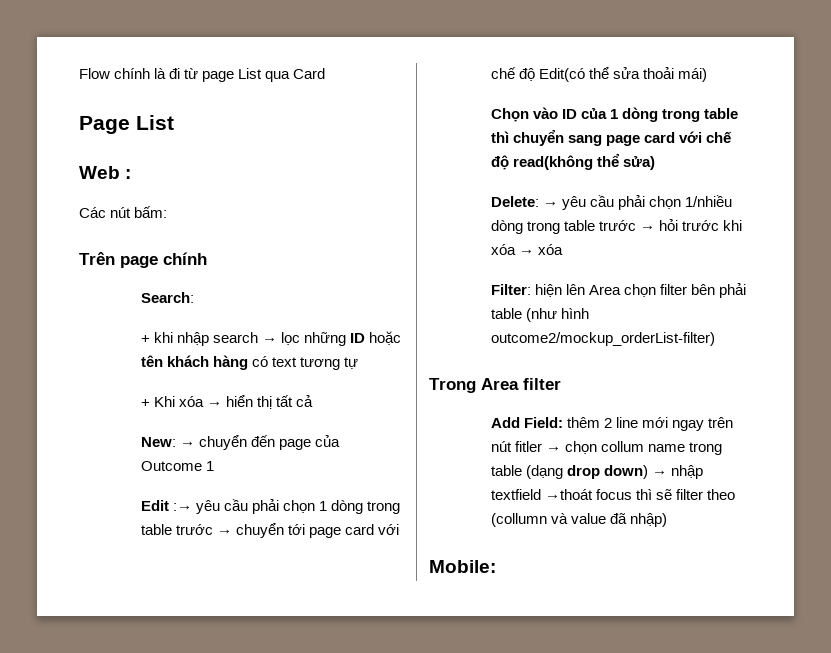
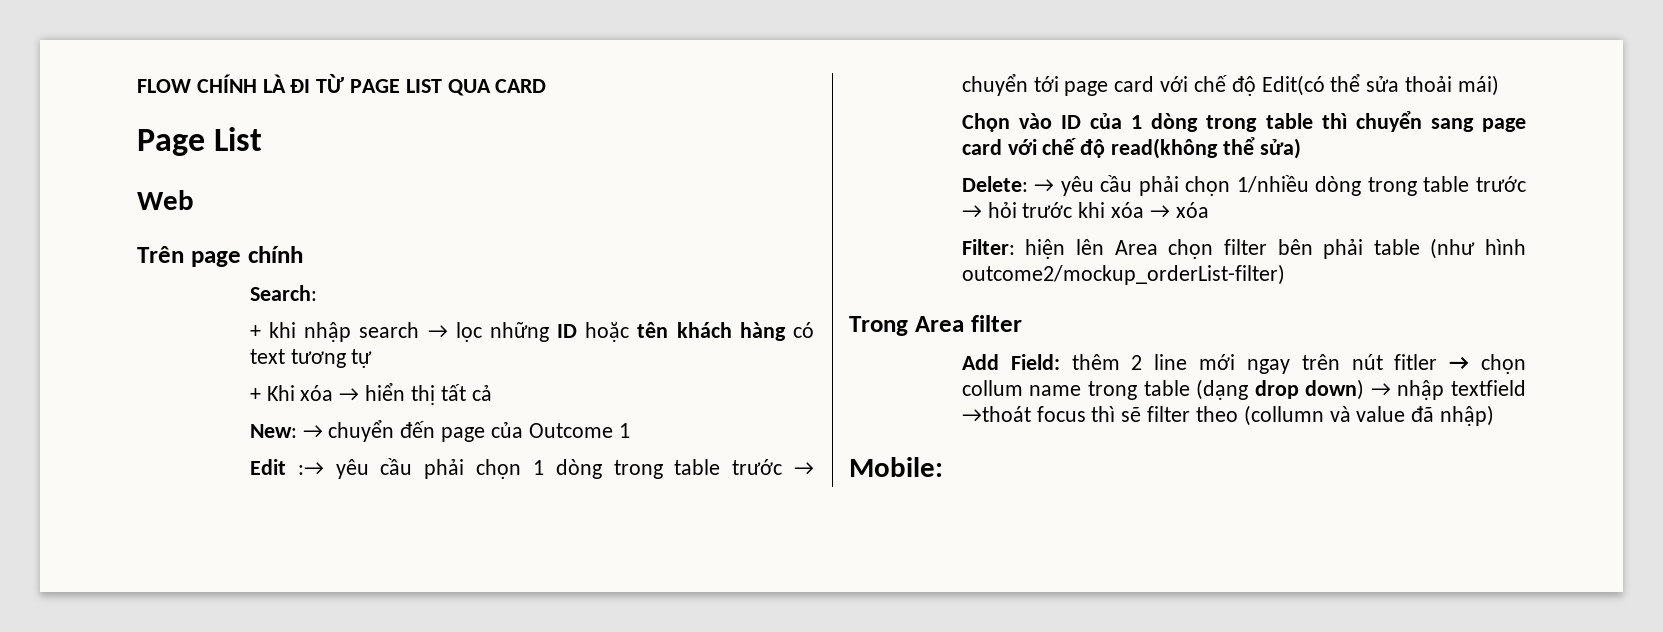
- Flow chính là đi từ page List qua Card
+ FLOW CHÍNH LÀ ĐI TỪ PAGE LIST QUA CARD
- Web :
- Các nút bấm:
+ Web

